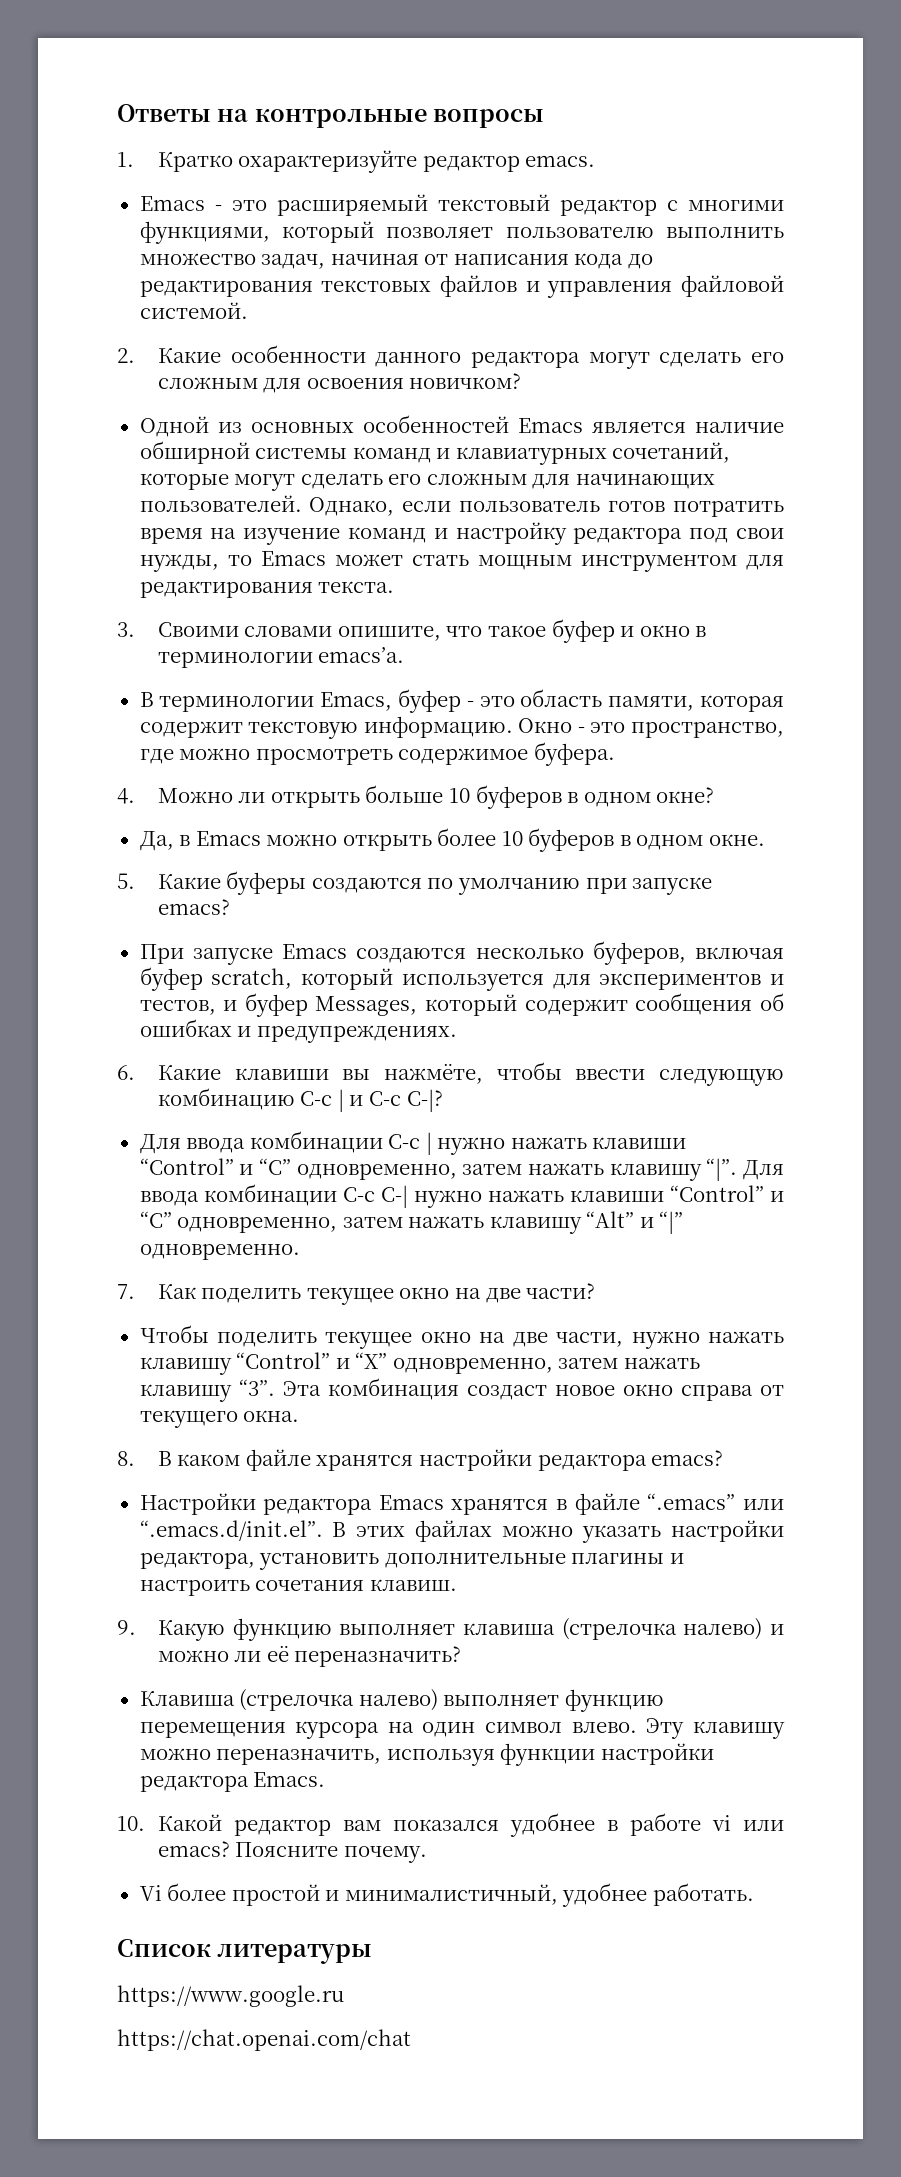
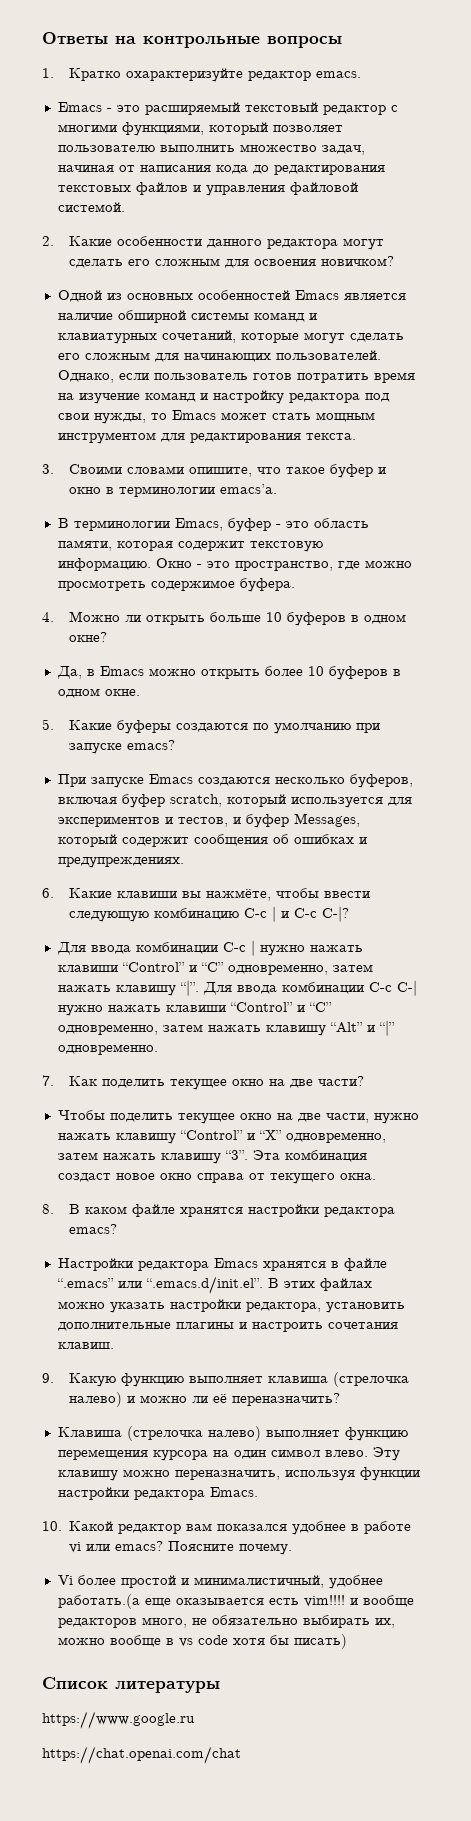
- Vi более простой и минималистичный, удобнее работать.
+ Vi более простой и минималистичный, удобнее работать.(а еще оказывается есть vim!!!! и вообще редакторов много, не обязательно выбирать их, можно вообще в vs code хотя бы писать)

